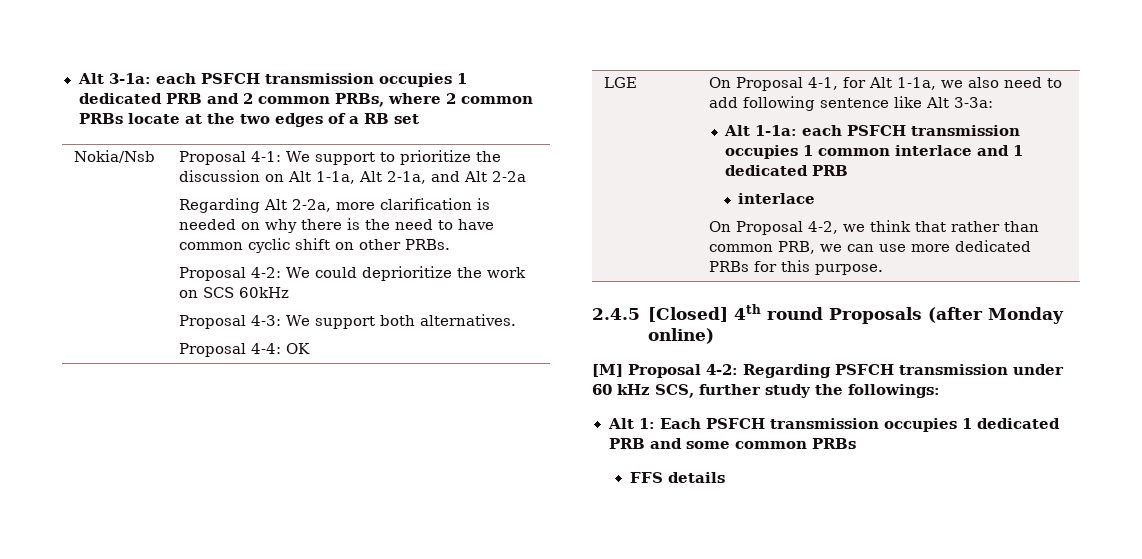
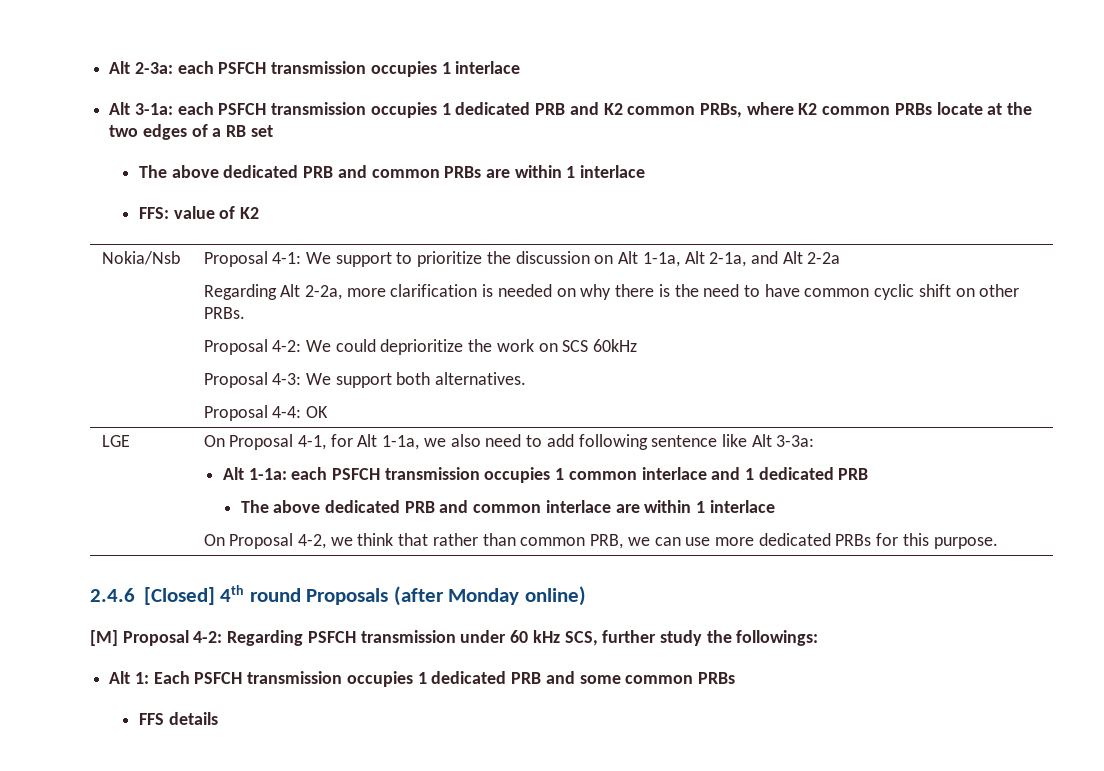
- Alt 3-1a: each PSFCH transmission occupies 1 dedicated PRB and 2 common PRBs, where 2 common PRBs locate at the two edges of a RB set
+ Alt 2-3a: each PSFCH transmission occupies 1 interlace
+ Alt 3-1a: each PSFCH transmission occupies 1 dedicated PRB and K2 common PRBs, where K2 common PRBs locate at the two edges of a RB set
+ The above dedicated PRB and common PRBs are within 1 interlace
+ FFS: value of K2
  Alt 1-1a: each PSFCH transmission occupies 1 common interlace and 1 dedicated PRB
- interlace
+ The above dedicated PRB and common interlace are within 1 interlace
- 2.4.5 [Closed] 4th round Proposals (after Monday online)
+ 2.4.6 [Closed] 4th round Proposals (after Monday online)

